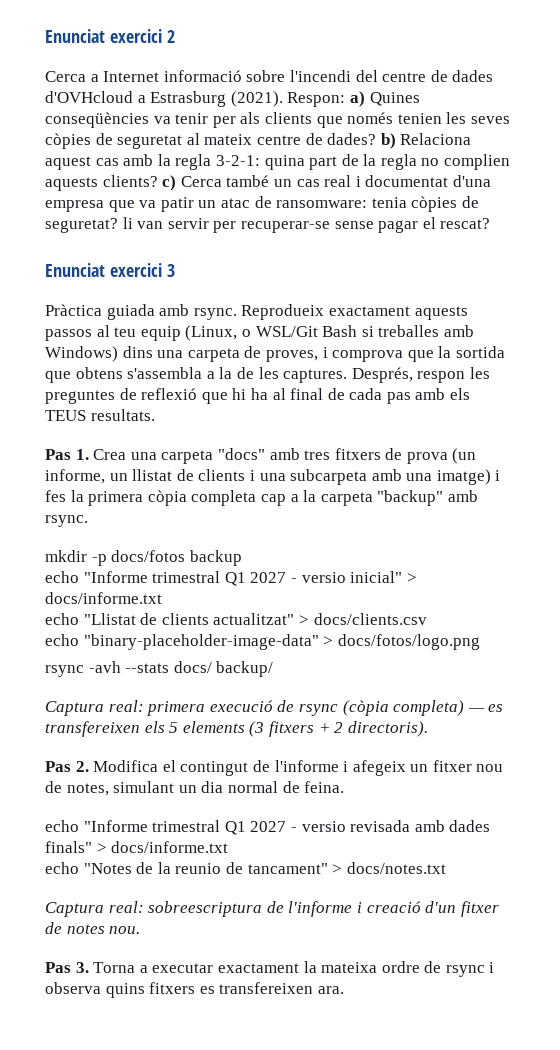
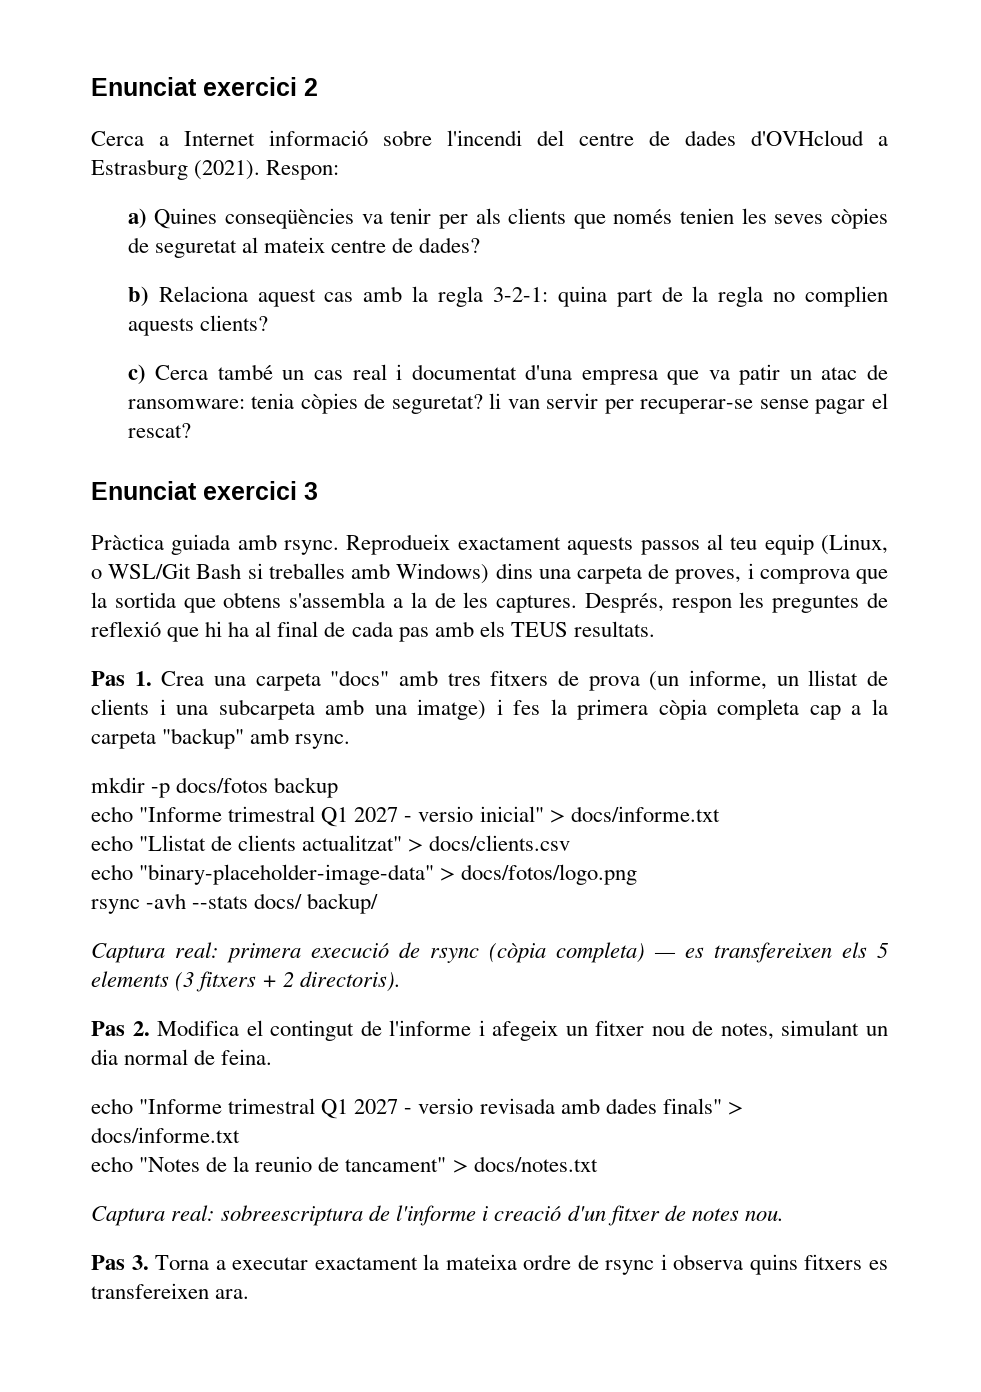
- Respon: a) Quines conseqüències va tenir per als clients que només tenien les seves còpies de seguretat al mateix centre de dades? b) Relaciona aquest cas amb la regla 3-2-1:
+ Respon:
+ a) Quines conseqüències va tenir per als clients que només tenien les seves còpies de seguretat al mateix centre de dades?
+ b) Relaciona aquest cas amb la regla 3-2-1:
- quina part de la regla no complien aquests clients? c) Cerca també un cas real i documentat d'una empresa que va patir un atac de ransomware:
+ quina part de la regla no complien aquests clients?
+ c) Cerca també un cas real i documentat d'una empresa que va patir un atac de ransomware:

